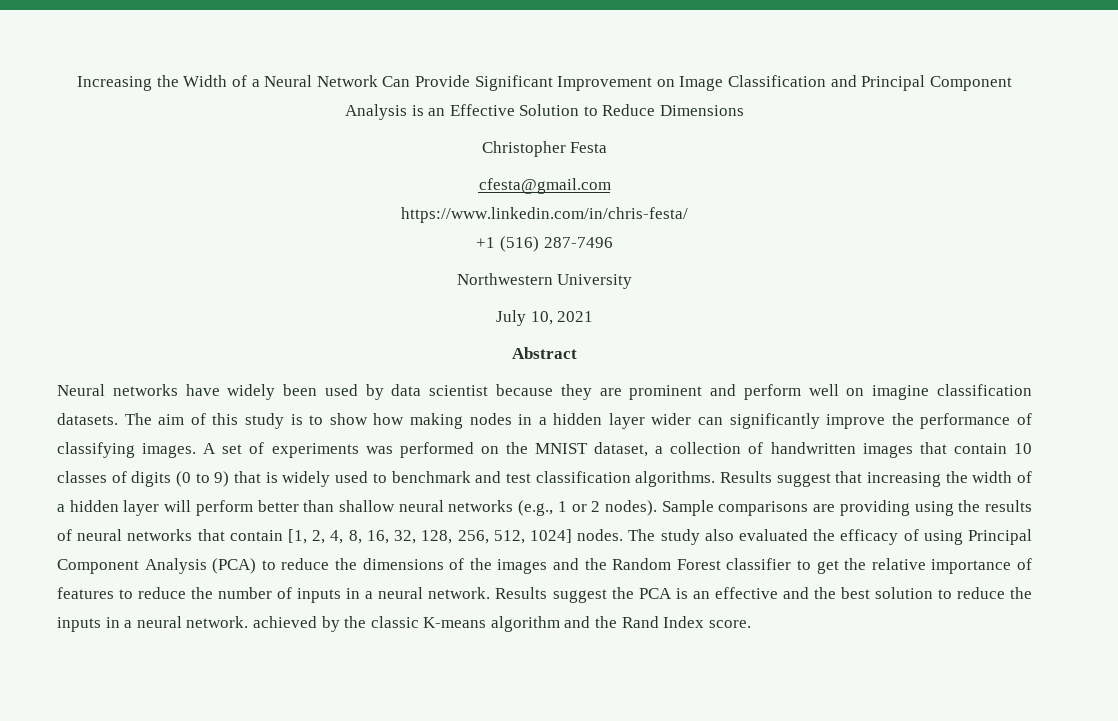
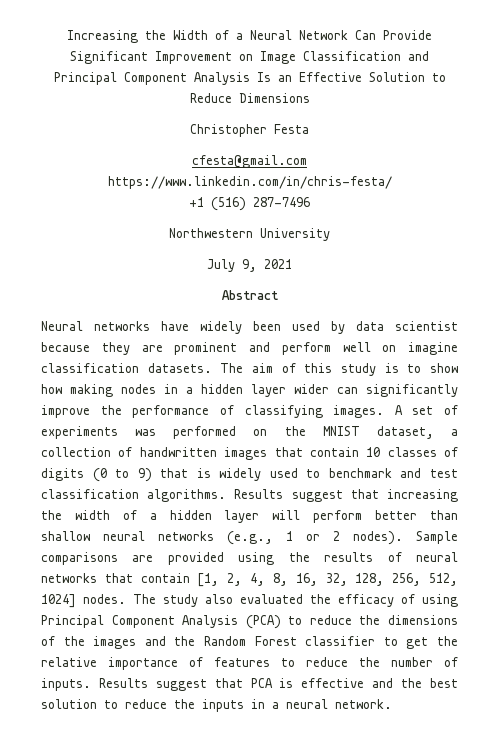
- Increasing the Width of a Neural Network Can Provide Significant Improvement on Image Classification and Principal Component Analysis is an Effective Solution to Reduce Dimensions
+ Increasing the Width of a Neural Network Can Provide Significant Improvement on Image Classification and Principal Component Analysis Is an Effective Solution to Reduce Dimensions
- July 10, 2021
+ July 9, 2021
- Sample comparisons are providing using the results of neural networks that contain [1, 2, 4, 8, 16, 32, 128, 256, 512, 1024] nodes.
+ Sample comparisons are provided using the results of neural networks that contain [1, 2, 4, 8, 16, 32, 128, 256, 512, 1024] nodes.
- The study also evaluated the efficacy of using Principal Component Analysis (PCA) to reduce the dimensions of the images and the Random Forest classifier to get the relative importance of features to reduce the number of inputs in a neural network. Results suggest the PCA is an effective and the best solution to reduce the inputs in a neural network. achieved by the classic K-means algorithm and the Rand Index score.
+ The study also evaluated the efficacy of using Principal Component Analysis (PCA) to reduce the dimensions of the images and the Random Forest classifier to get the relative importance of features to reduce the number of inputs. Results suggest that PCA is effective and the best solution to reduce the inputs in a neural network.

